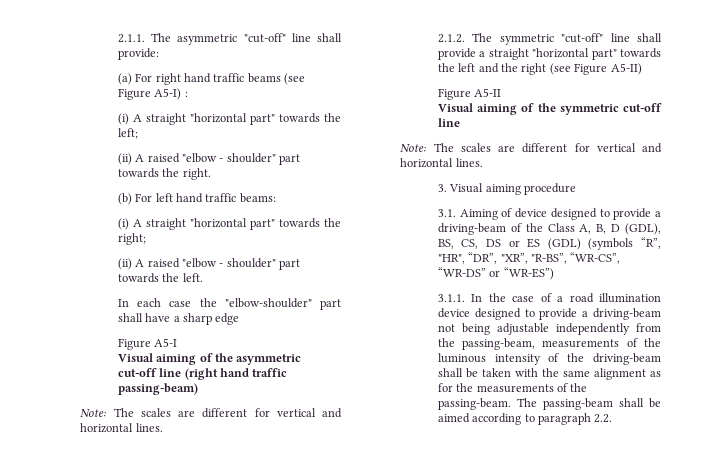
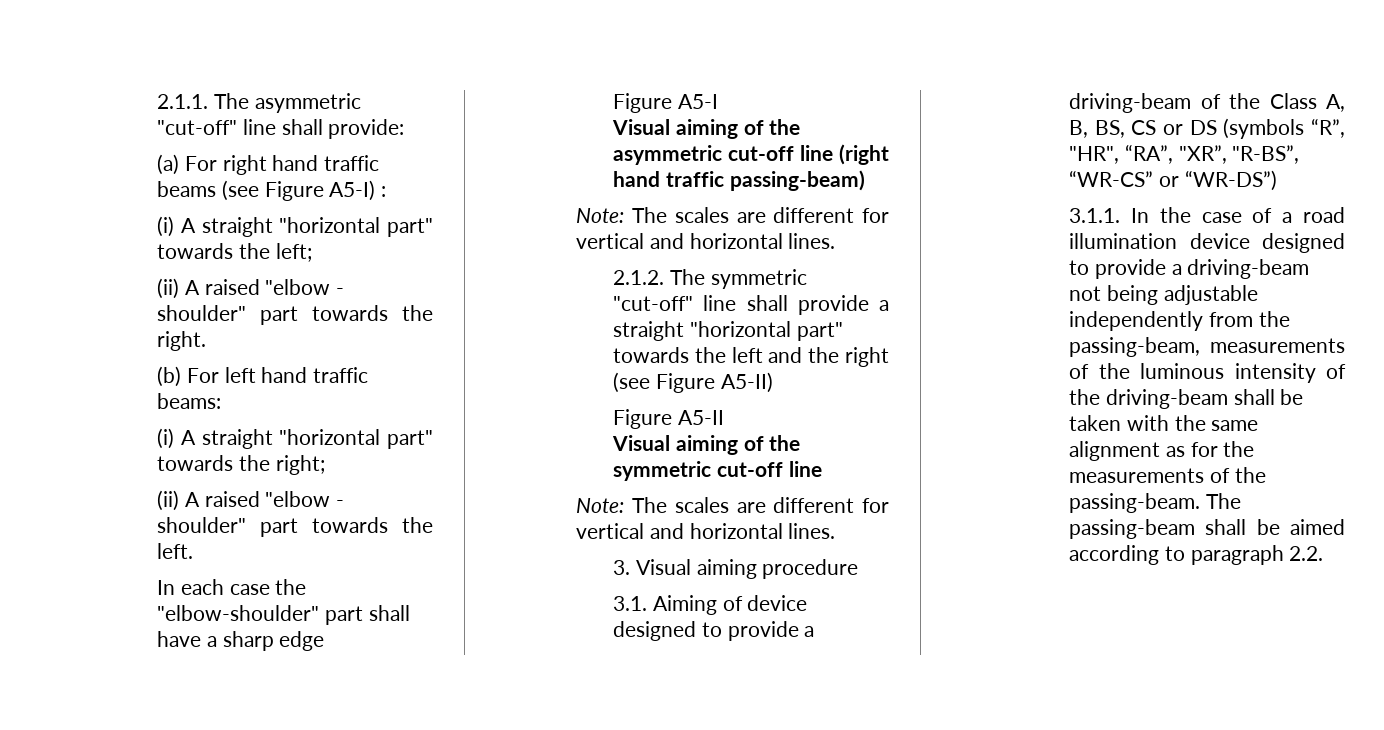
- 3.1. Aiming of device designed to provide a driving-beam of the Class A, B, D (GDL), BS, CS, DS or ES (GDL) (symbols “R”, "HR", “DR”, "XR”, "R-BS”, “WR-CS”, “WR-DS” or “WR-ES”)
+ 3.1. Aiming of device designed to provide a driving-beam of the Class A, B, BS, CS or DS (symbols “R”, "HR", “RA”, "XR”, "R-BS”, “WR-CS” or “WR-DS”)

